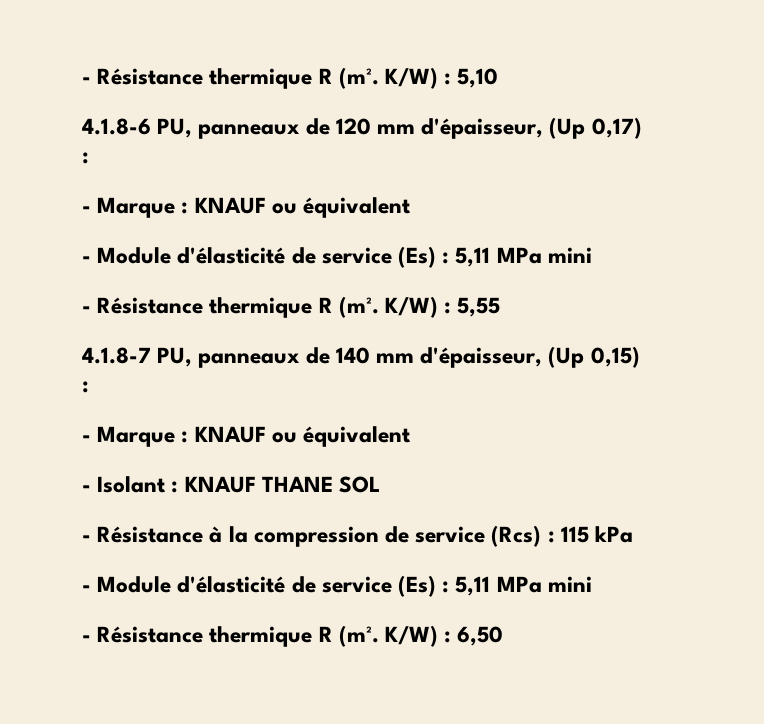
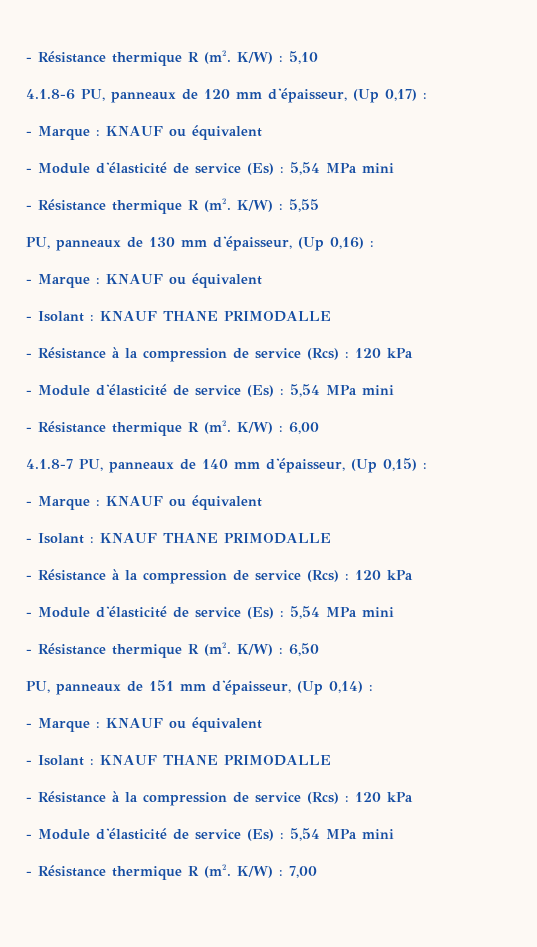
  4.1.8-6 PU, panneaux de 120 mm d'épaisseur, (Up 0,17) :
  - Marque : KNAUF ou équivalent
- - Module d'élasticité de service (Es) : 5,11 MPa mini
+ - Module d'élasticité de service (Es) : 5,54 MPa mini
+ PU, panneaux de 130 mm d'épaisseur, (Up 0,16) :
+ - Marque : KNAUF ou équivalent
+ - Isolant : KNAUF THANE PRIMODALLE
+ - Résistance à la compression de service (Rcs) : 120 kPa
+ - Module d'élasticité de service (Es) : 5,54 MPa mini
+ - Résistance thermique R (m². K/W) : 6,00
  4.1.8-7 PU, panneaux de 140 mm d'épaisseur, (Up 0,15) :
  - Marque : KNAUF ou équivalent
- - Isolant : KNAUF THANE SOL
- - Résistance à la compression de service (Rcs) : 115 kPa
- - Module d'élasticité de service (Es) : 5,11 MPa mini
+ - Isolant : KNAUF THANE PRIMODALLE
+ - Résistance à la compression de service (Rcs) : 120 kPa
+ - Module d'élasticité de service (Es) : 5,54 MPa mini
+ PU, panneaux de 151 mm d'épaisseur, (Up 0,14) :
+ - Marque : KNAUF ou équivalent
+ - Isolant : KNAUF THANE PRIMODALLE
+ - Résistance à la compression de service (Rcs) : 120 kPa
+ - Module d'élasticité de service (Es) : 5,54 MPa mini
+ - Résistance thermique R (m². K/W) : 7,00

